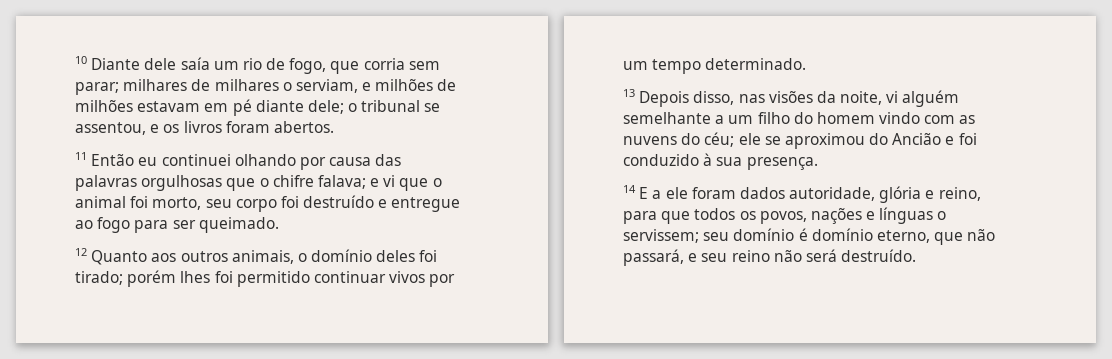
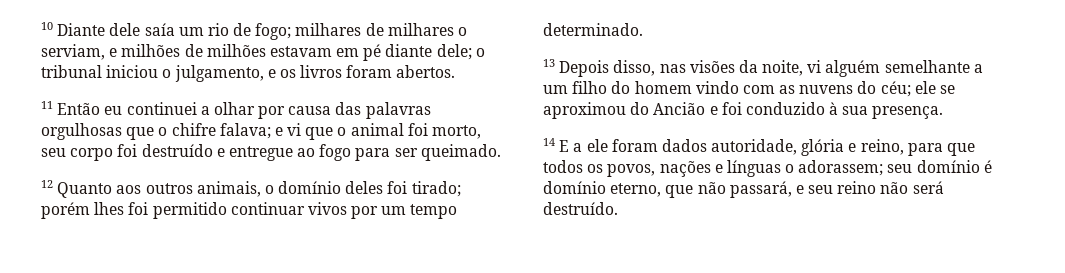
- 10 Diante dele saía um rio de fogo, que corria sem parar; milhares de milhares o serviam, e milhões de milhões estavam em pé diante dele; o tribunal se assentou, e os livros foram abertos.
+ 10 Diante dele saía um rio de fogo; milhares de milhares o serviam, e milhões de milhões estavam em pé diante dele; o tribunal iniciou o julgamento, e os livros foram abertos.
- 11 Então eu continuei olhando por causa das palavras orgulhosas que o chifre falava; e vi que o animal foi morto, seu corpo foi destruído e entregue ao fogo para ser queimado.
+ 11 Então eu continuei a olhar por causa das palavras orgulhosas que o chifre falava; e vi que o animal foi morto, seu corpo foi destruído e entregue ao fogo para ser queimado.
- 14 E a ele foram dados autoridade, glória e reino, para que todos os povos, nações e línguas o servissem; seu domínio é domínio eterno, que não passará, e seu reino não será destruído.
+ 14 E a ele foram dados autoridade, glória e reino, para que todos os povos, nações e línguas o adorassem; seu domínio é domínio eterno, que não passará, e seu reino não será destruído.

